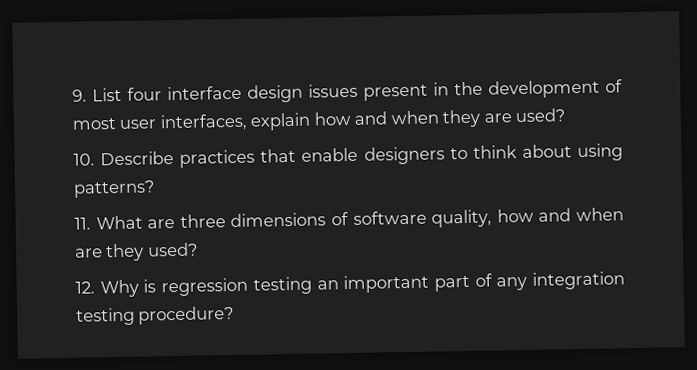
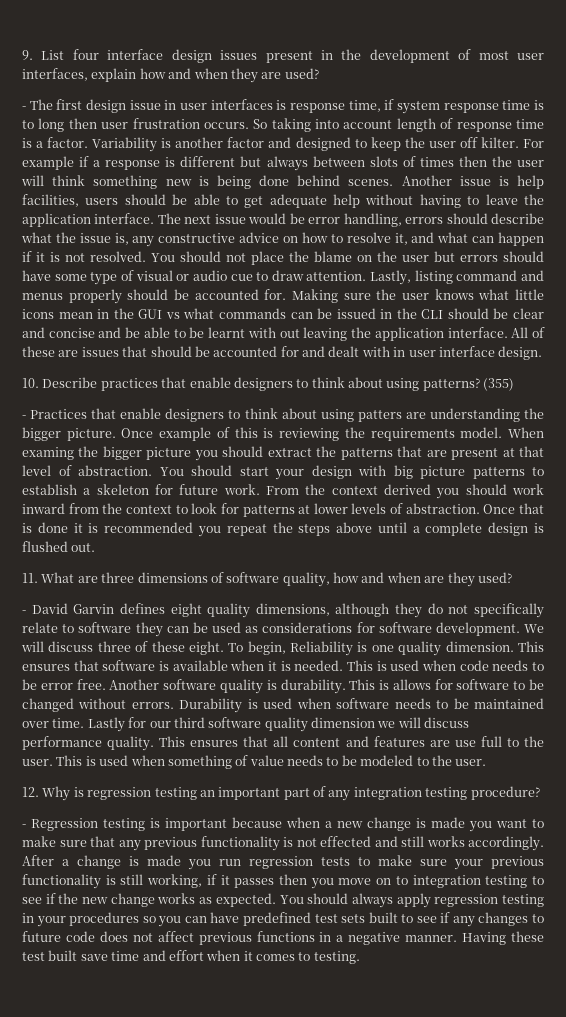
+ - The first design issue in user interfaces is response time, if system response time is to long then user frustration occurs. So taking into account length of response time is a factor. Variability is another factor and designed to keep the user off kilter. For example if a response is different but always between slots of times then the user will think something new is being done behind scenes. Another issue is help facilities, users should be able to get adequate help without having to leave the application interface. The next issue would be error handling, errors should describe what the issue is, any constructive advice on how to resolve it, and what can happen if it is not resolved. You should not place the blame on the user but errors should have some type of visual or audio cue to draw attention. Lastly, listing command and menus properly should be accounted for. Making sure the user knows what little icons mean in the GUI vs what commands can be issued in the CLI should be clear and concise and be able to be learnt with out leaving the application interface. All of these are issues that should be accounted for and dealt with in user interface design.
+ (355)
+ - Practices that enable designers to think about using patters are understanding the bigger picture. Once example of this is reviewing the requirements model. When examing the bigger picture you should extract the patterns that are present at that level of abstraction. You should start your design with big picture patterns to establish a skeleton for future work. From the context derived you should work inward from the context to look for patterns at lower levels of abstraction. Once that is done it is recommended you repeat the steps above until a complete design is flushed out.
+ - David Garvin defines eight quality dimensions, although they do not specifically relate to software they can be used as considerations for software development. We will discuss three of these eight. To begin, Reliability is one quality dimension. This ensures that software is available when it is needed. This is used when code needs to be error free. Another software quality is durability. This is allows for software to be changed without errors. Durability is used when software needs to be maintained over time. Lastly for our third software quality dimension we will discuss performance quality. This ensures that all content and features are use full to the user. This is used when something of value needs to be modeled to the user.
+ - Regression testing is important because when a new change is made you want to make sure that any previous functionality is not effected and still works accordingly. After a change is made you run regression tests to make sure your previous functionality is still working, if it passes then you move on to integration testing to see if the new change works as expected. You should always apply regression testing in your procedures so you can have predefined test sets built to see if any changes to future code does not affect previous functions in a negative manner. Having these test built save time and effort when it comes to testing.

